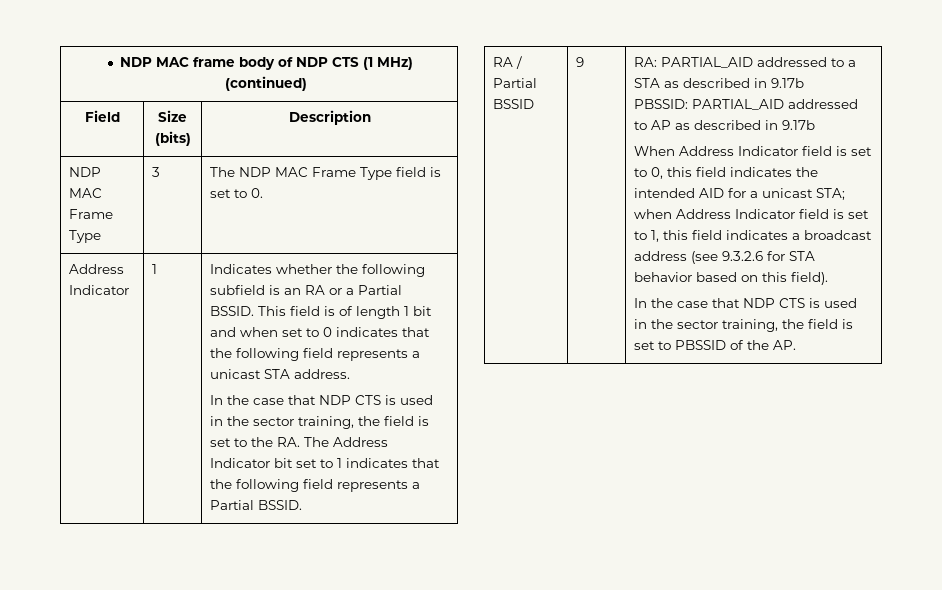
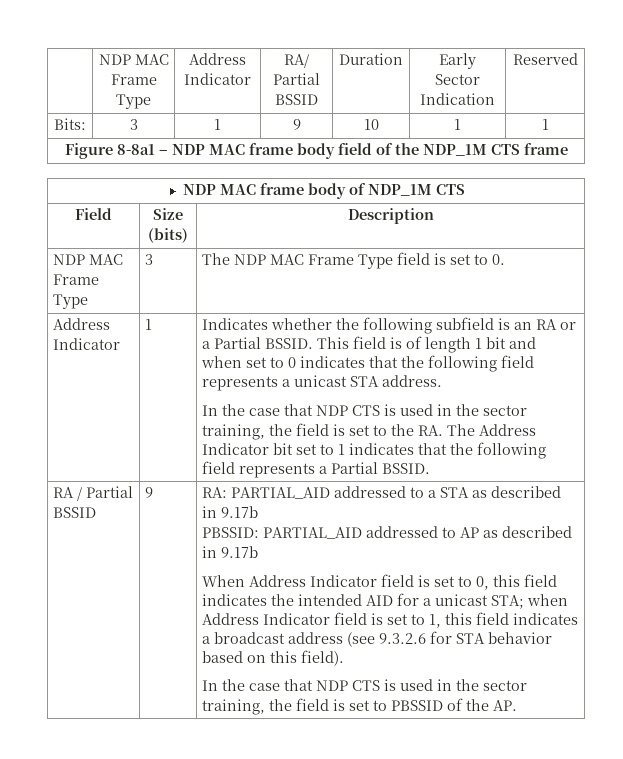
+ | NDP MAC Frame Type | Address Indicator | RA/ Partial BSSID | Duration | Early Sector Indication | Reserved
+ Bits: | 3 | 1 | 9 | 10 | 1 | 1
+ Figure 8-8a1 – NDP MAC frame body field of the NDP_1M CTS frame
- NDP MAC frame body of NDP CTS (1 MHz) (continued)
+ NDP MAC frame body of NDP_1M CTS

